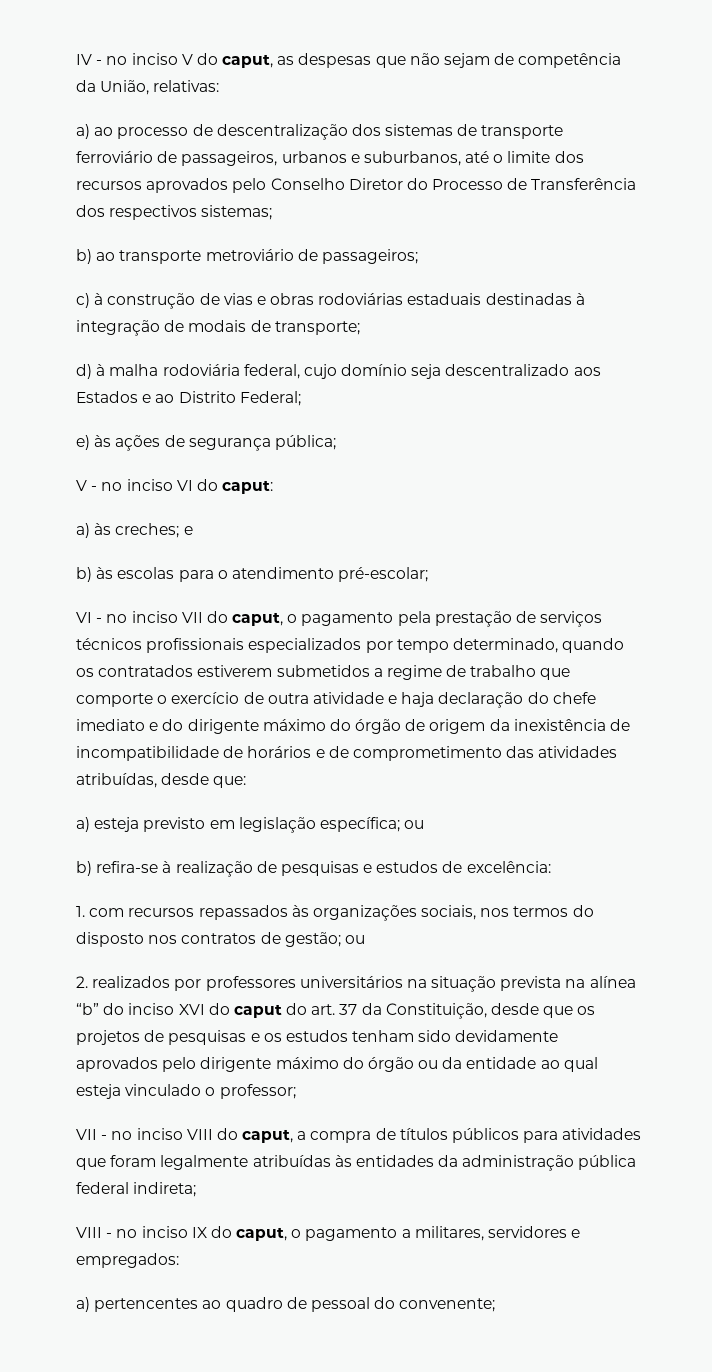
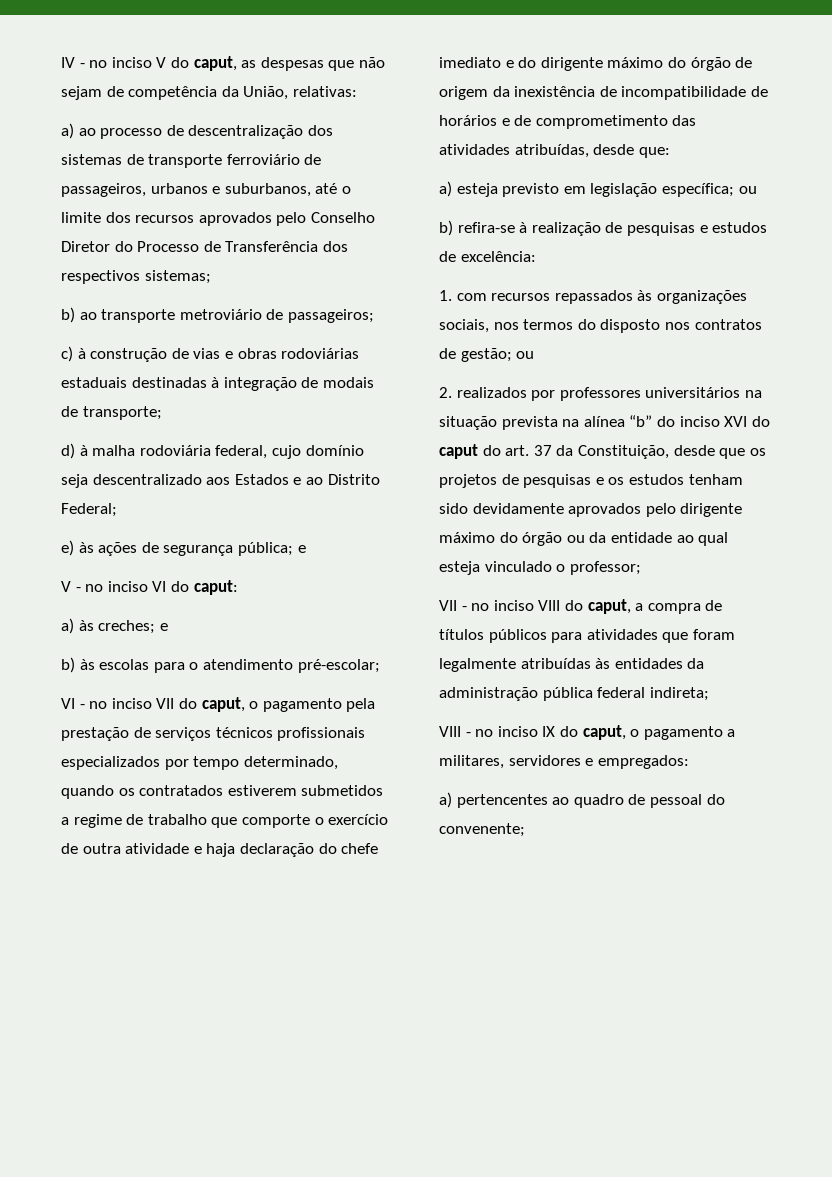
- e) às ações de segurança pública;
+ e) às ações de segurança pública; e

